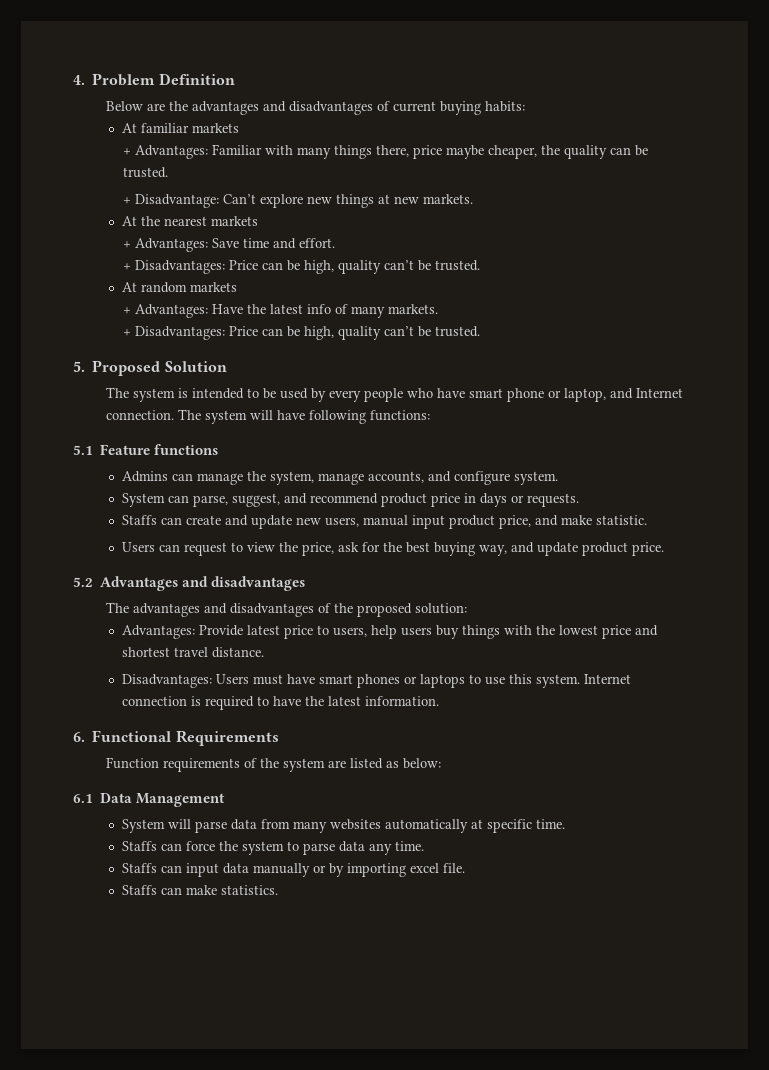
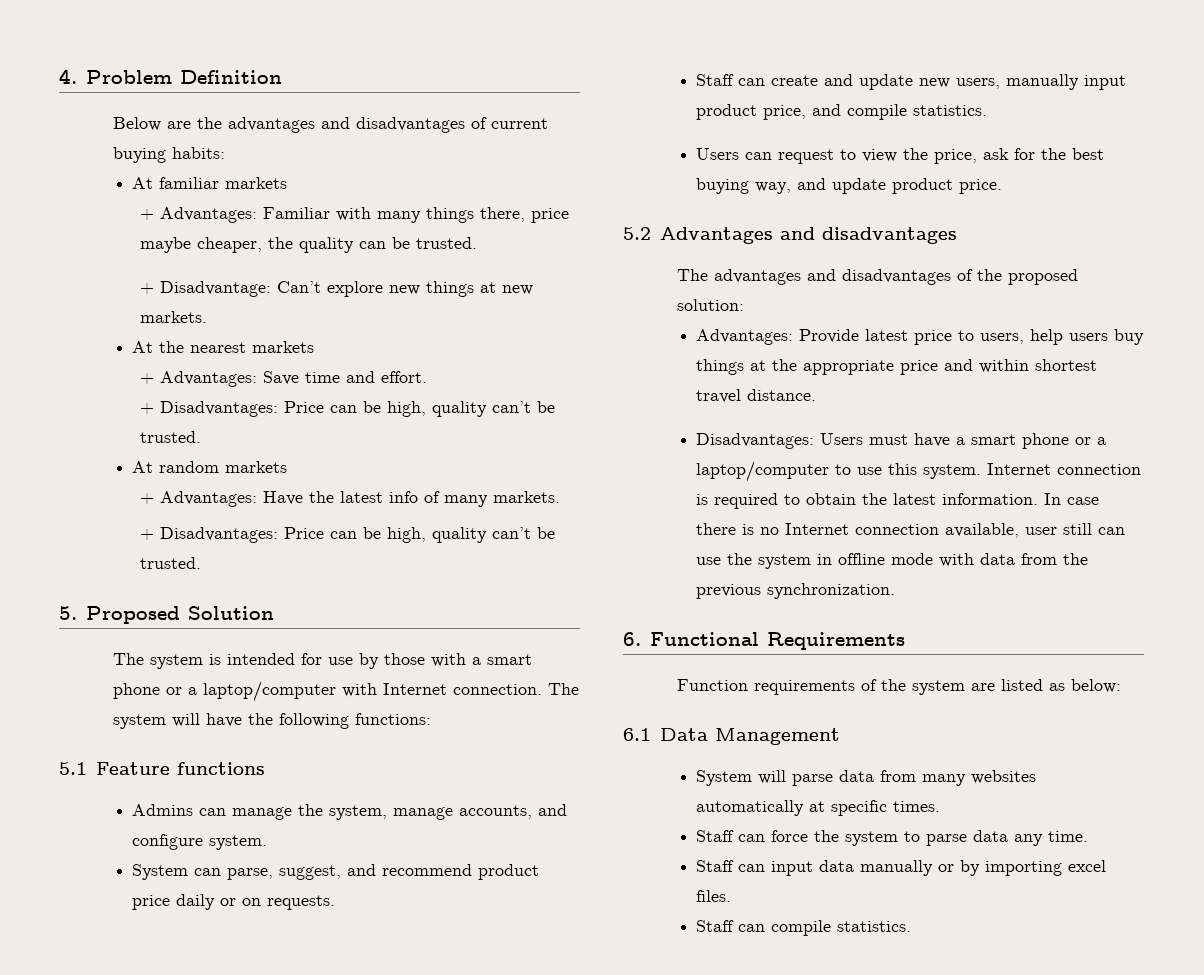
- The system is intended to be used by every people who have smart phone or laptop, and Internet connection.
+ The system is intended for use by those with a smart phone or a laptop/computer with Internet connection.
- The system will have following functions:
+ The system will have the following functions:
- System can parse, suggest, and recommend product price in days or requests.
+ System can parse, suggest, and recommend product price daily or on requests.
- Staffs can create and update new users, manual input product price, and make statistic.
+ Staff can create and update new users, manually input product price, and compile statistics.
- Advantages: Provide latest price to users, help users buy things with the lowest price and shortest travel distance.
+ Advantages: Provide latest price to users, help users buy things at the appropriate price and within shortest travel distance.
- Disadvantages: Users must have smart phones or laptops to use this system.
+ Disadvantages: Users must have a smart phone or a laptop/computer to use this system.
- Internet connection is required to have the latest information.
+ Internet connection is required to obtain the latest information. In case there is no Internet connection available, user still can use the system in offline mode with data from the previous synchronization.
- System will parse data from many websites automatically at specific time.
- Staffs can force the system to parse data any time.
+ System will parse data from many websites automatically at specific times.
+ Staff can force the system to parse data any time.
- Staffs can input data manually or by importing excel file.
- Staffs can make statistics.
+ Staff can input data manually or by importing excel files.
+ Staff can compile statistics.

